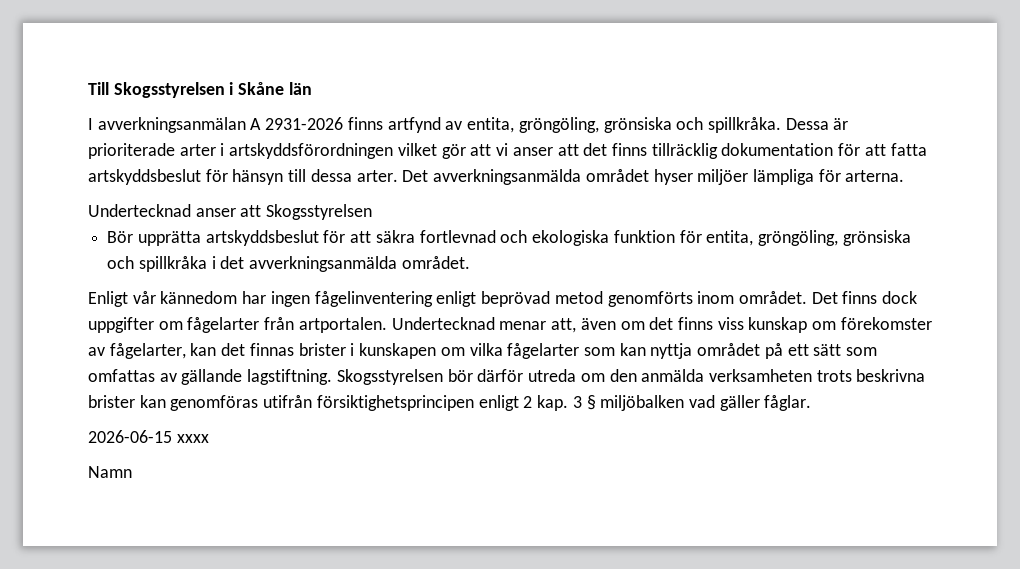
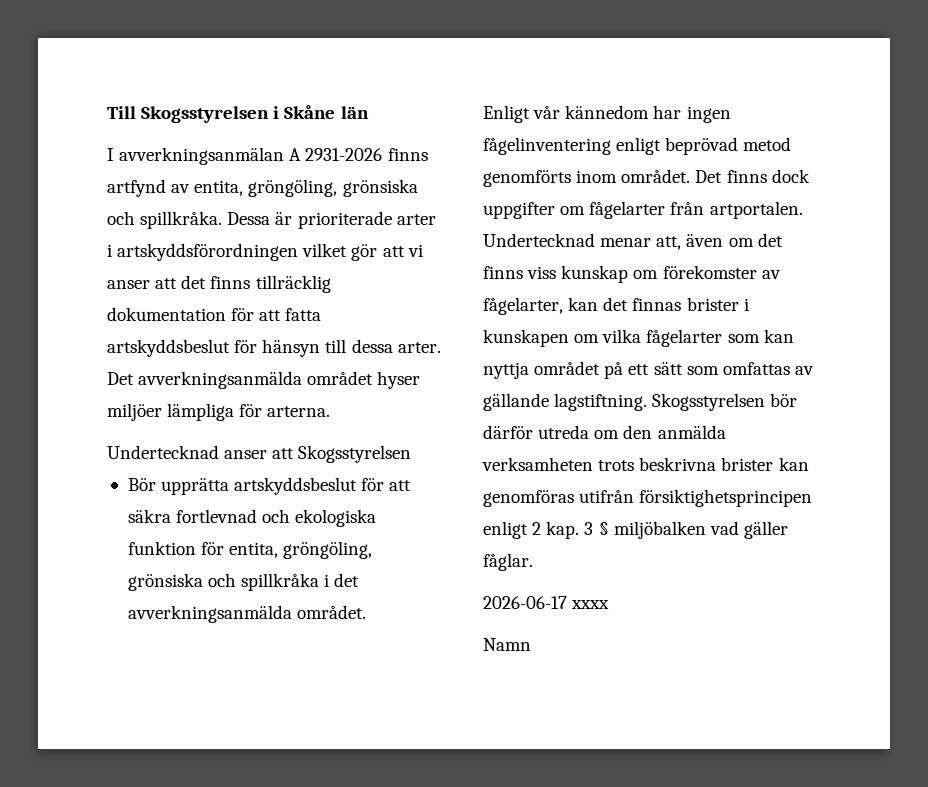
- 2026-06-15 xxxx
+ 2026-06-17 xxxx

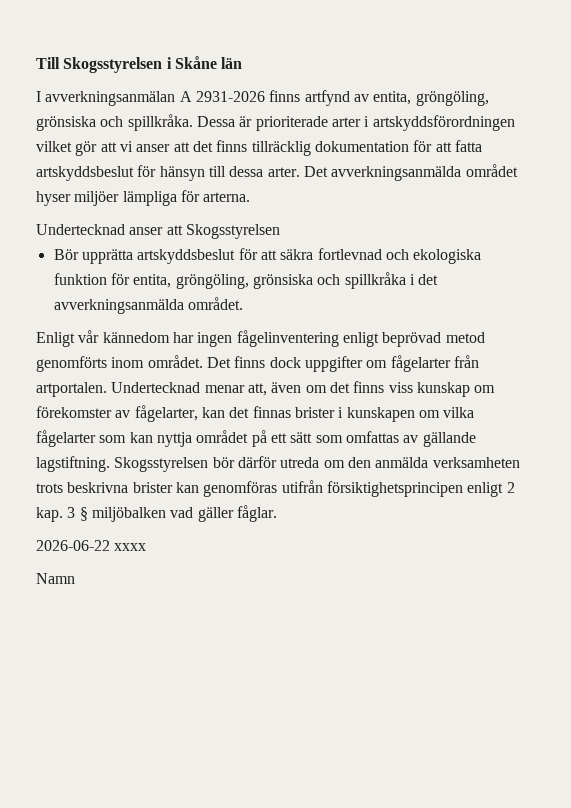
- 2026-06-17 xxxx
+ 2026-06-22 xxxx

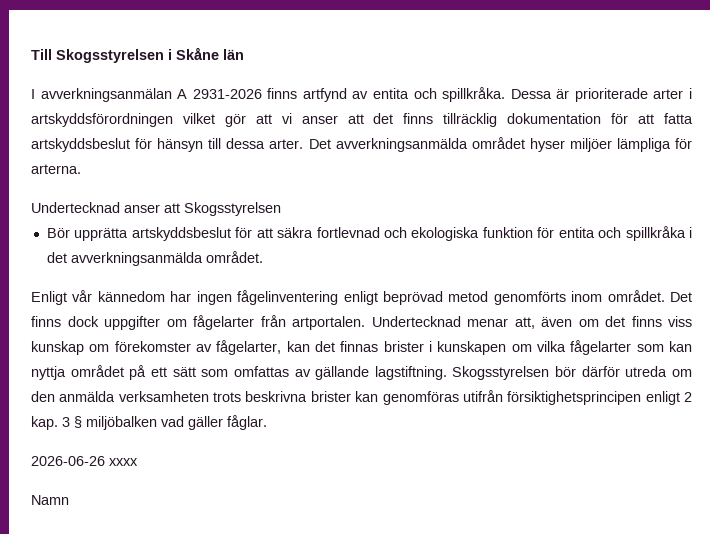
- I avverkningsanmälan A 2931-2026 finns artfynd av entita, gröngöling, grönsiska och spillkråka.
+ I avverkningsanmälan A 2931-2026 finns artfynd av entita och spillkråka.
- Bör upprätta artskyddsbeslut för att säkra fortlevnad och ekologiska funktion för entita, gröngöling, grönsiska och spillkråka i det avverkningsanmälda området.
+ Bör upprätta artskyddsbeslut för att säkra fortlevnad och ekologiska funktion för entita och spillkråka i det avverkningsanmälda området.
- 2026-06-22 xxxx
+ 2026-06-26 xxxx

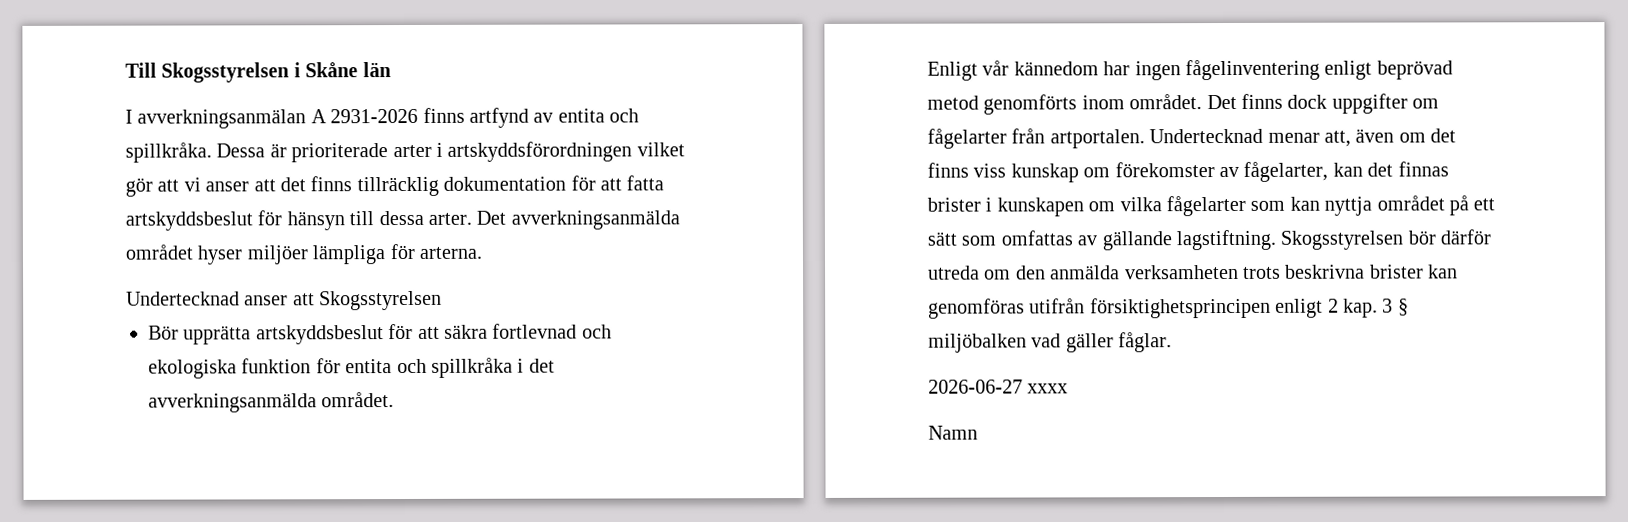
- 2026-06-26 xxxx
+ 2026-06-27 xxxx

